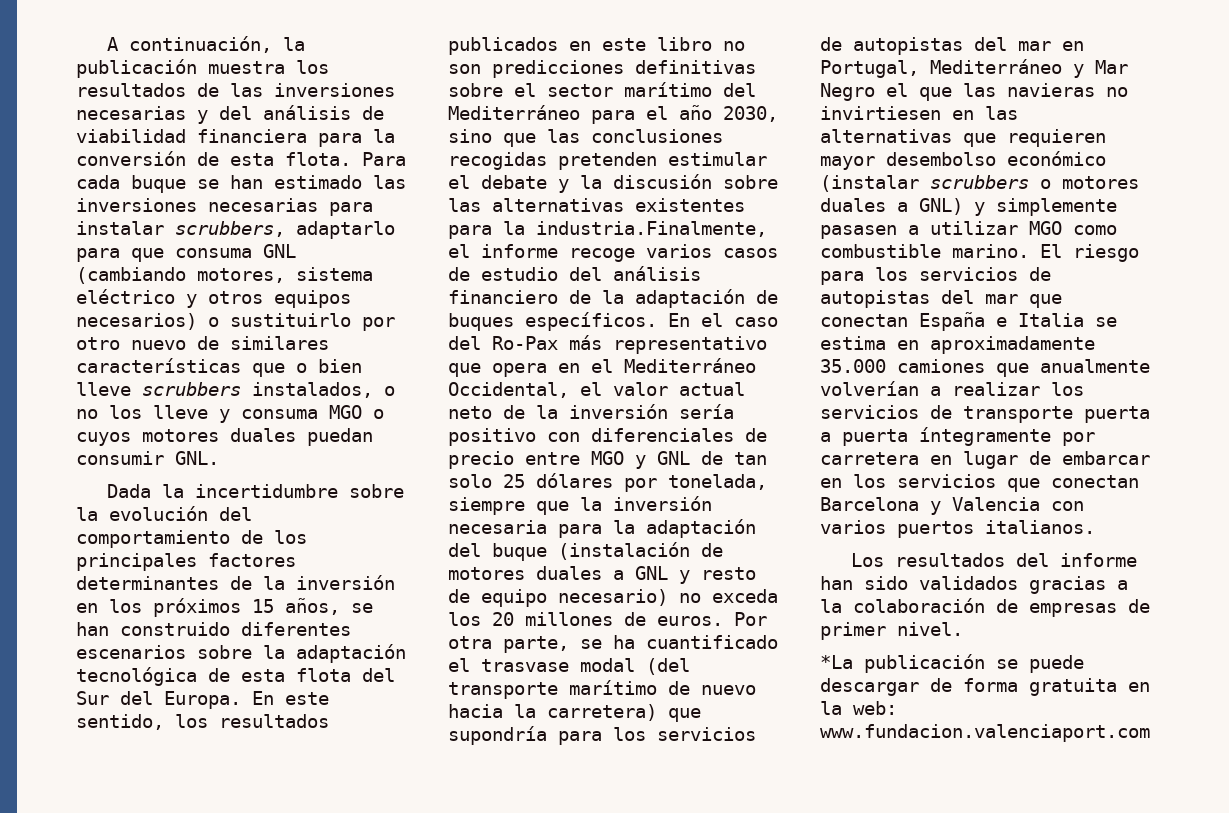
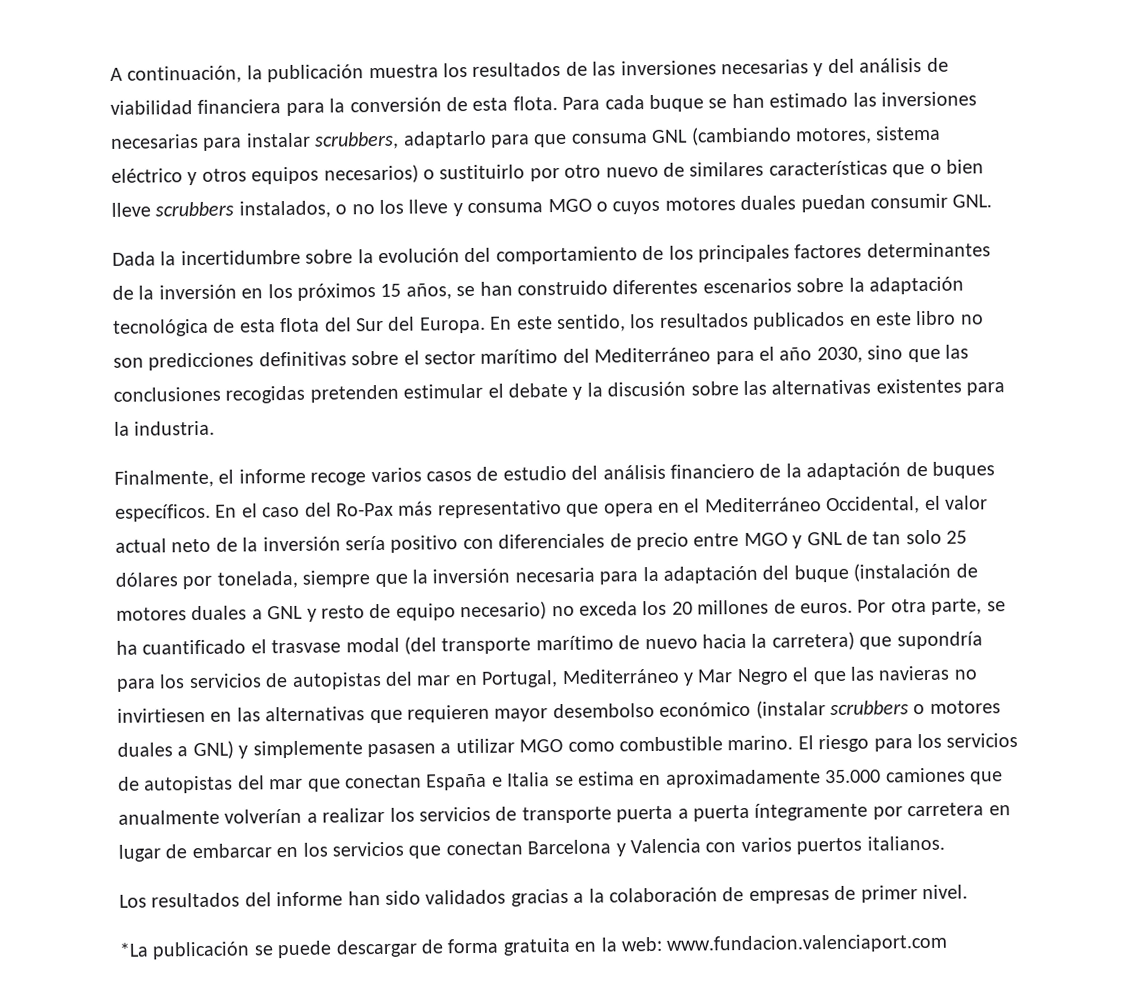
- En este sentido, los resultados publicados en este libro no son predicciones definitivas sobre el sector marítimo del Mediterráneo para el año 2030, sino que las conclusiones recogidas pretenden estimular el debate y la discusión sobre las alternativas existentes para la industria.Finalmente, el informe recoge varios casos de estudio del análisis financiero de la adaptación de buques específicos.
+ En este sentido, los resultados publicados en este libro no son predicciones definitivas sobre el sector marítimo del Mediterráneo para el año 2030, sino que las conclusiones recogidas pretenden estimular el debate y la discusión sobre las alternativas existentes para la industria.
+ Finalmente, el informe recoge varios casos de estudio del análisis financiero de la adaptación de buques específicos.

